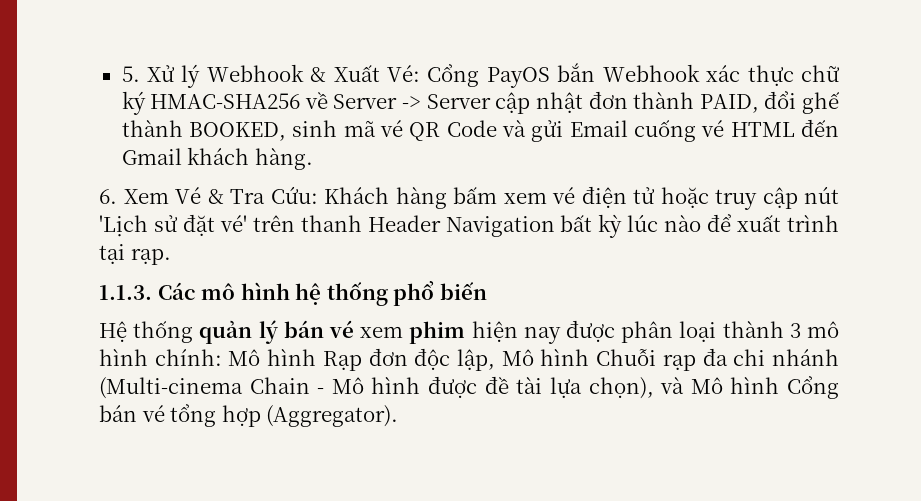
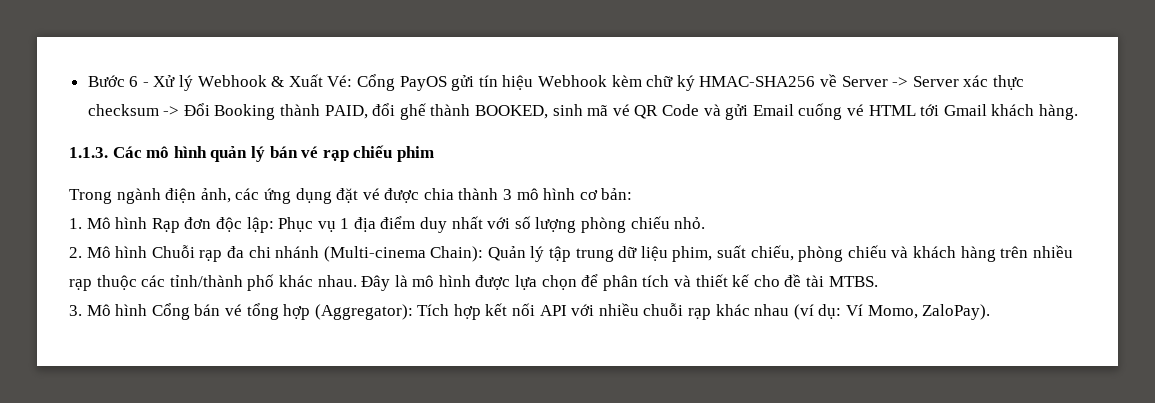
- 5. Xử lý Webhook & Xuất Vé: Cổng PayOS bắn Webhook xác thực chữ ký HMAC-SHA256 về Server -> Server cập nhật đơn thành PAID, đổi ghế thành BOOKED, sinh mã vé QR Code và gửi Email cuống vé HTML đến Gmail khách hàng.
+ Bước 6 - Xử lý Webhook & Xuất Vé: Cổng PayOS gửi tín hiệu Webhook kèm chữ ký HMAC-SHA256 về Server -> Server xác thực checksum -> Đổi Booking thành PAID, đổi ghế thành BOOKED, sinh mã vé QR Code và gửi Email cuống vé HTML tới Gmail khách hàng.
- 6. Xem Vé & Tra Cứu: Khách hàng bấm xem vé điện tử hoặc truy cập nút 'Lịch sử đặt vé' trên thanh Header Navigation bất kỳ lúc nào để xuất trình tại rạp.
- 1.1.3. Các mô hình hệ thống phổ biến
- Hệ thống quản lý bán vé xem phim hiện nay được phân loại thành 3 mô hình chính: Mô hình Rạp đơn độc lập, Mô hình Chuỗi rạp đa chi nhánh (Multi-cinema Chain - Mô hình được đề tài lựa chọn), và Mô hình Cổng bán vé tổng hợp (Aggregator).
+ 1.1.3. Các mô hình quản lý bán vé rạp chiếu phim
+ Trong ngành điện ảnh, các ứng dụng đặt vé được chia thành 3 mô hình cơ bản:
+ 1. Mô hình Rạp đơn độc lập: Phục vụ 1 địa điểm duy nhất với số lượng phòng chiếu nhỏ.
+ 2. Mô hình Chuỗi rạp đa chi nhánh (Multi-cinema Chain): Quản lý tập trung dữ liệu phim, suất chiếu, phòng chiếu và khách hàng trên nhiều rạp thuộc các tỉnh/thành phố khác nhau. Đây là mô hình được lựa chọn để phân tích và thiết kế cho đề tài MTBS.
+ 3. Mô hình Cổng bán vé tổng hợp (Aggregator): Tích hợp kết nối API với nhiều chuỗi rạp khác nhau (ví dụ: Ví Momo, ZaloPay).

